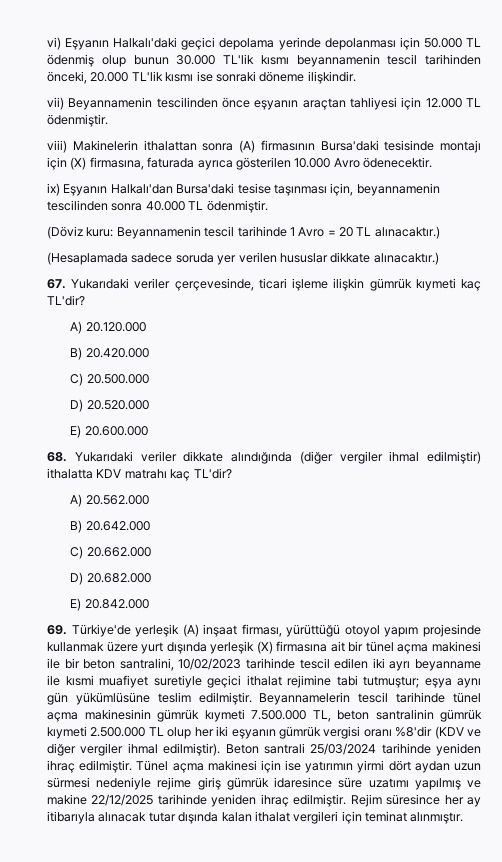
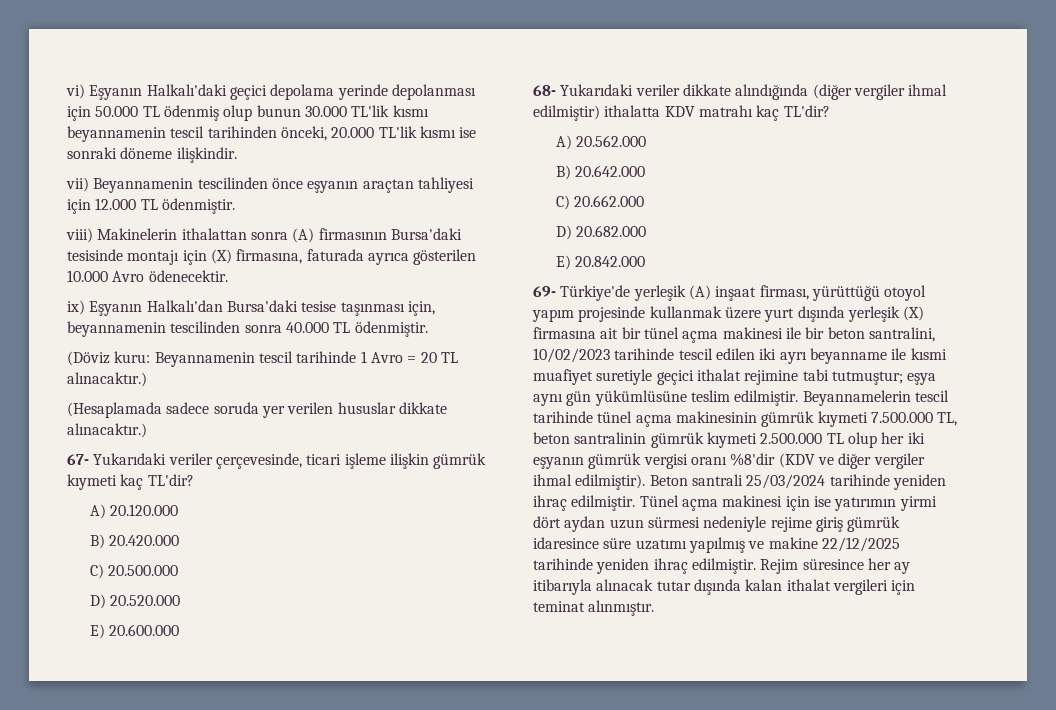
- 67. Yukarıdaki veriler çerçevesinde, ticari işleme ilişkin gümrük kıymeti kaç TL'dir?
+ 67- Yukarıdaki veriler çerçevesinde, ticari işleme ilişkin gümrük kıymeti kaç TL'dir?
- 68. Yukarıdaki veriler dikkate alındığında (diğer vergiler ihmal edilmiştir) ithalatta KDV matrahı kaç TL'dir?
+ 68- Yukarıdaki veriler dikkate alındığında (diğer vergiler ihmal edilmiştir) ithalatta KDV matrahı kaç TL'dir?
- 69. Türkiye'de yerleşik (A) inşaat firması, yürüttüğü otoyol yapım projesinde kullanmak üzere yurt dışında yerleşik (X) firmasına ait bir tünel açma makinesi ile bir beton santralini, 10/02/2023 tarihinde tescil edilen iki ayrı beyanname ile kısmi muafiyet suretiyle geçici ithalat rejimine tabi tutmuştur; eşya aynı gün yükümlüsüne teslim edilmiştir.
+ 69- Türkiye'de yerleşik (A) inşaat firması, yürüttüğü otoyol yapım projesinde kullanmak üzere yurt dışında yerleşik (X) firmasına ait bir tünel açma makinesi ile bir beton santralini, 10/02/2023 tarihinde tescil edilen iki ayrı beyanname ile kısmi muafiyet suretiyle geçici ithalat rejimine tabi tutmuştur; eşya aynı gün yükümlüsüne teslim edilmiştir.

